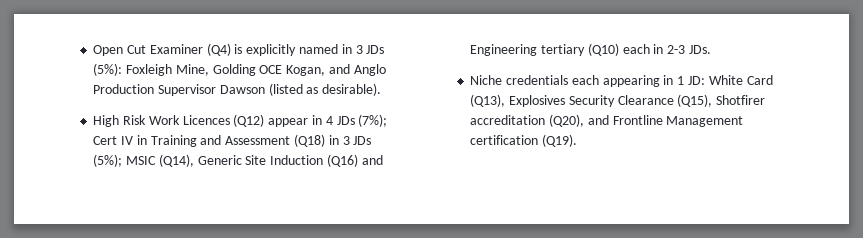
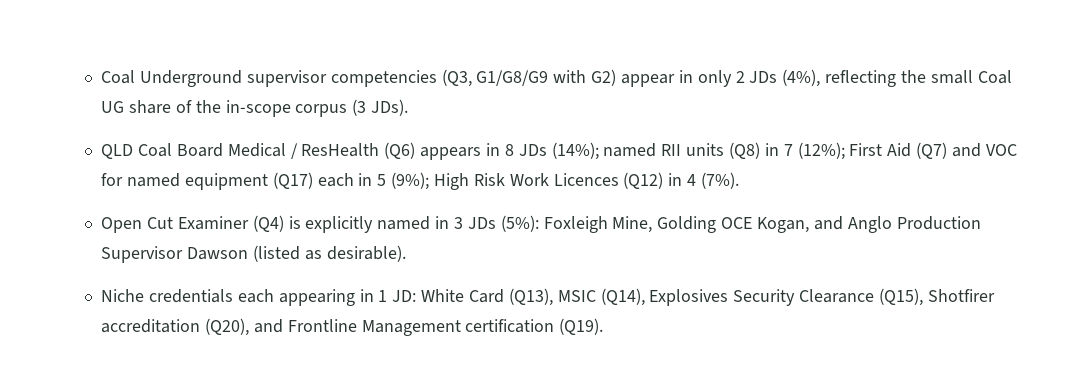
+ Coal Underground supervisor competencies (Q3, G1/G8/G9 with G2) appear in only 2 JDs (4%), reflecting the small Coal UG share of the in-scope corpus (3 JDs).
+ QLD Coal Board Medical / ResHealth (Q6) appears in 8 JDs (14%); named RII units (Q8) in 7 (12%); First Aid (Q7) and VOC for named equipment (Q17) each in 5 (9%); High Risk Work Licences (Q12) in 4 (7%).
- High Risk Work Licences (Q12) appear in 4 JDs (7%); Cert IV in Training and Assessment (Q18) in 3 JDs (5%); MSIC (Q14), Generic Site Induction (Q16) and Engineering tertiary (Q10) each in 2-3 JDs.
- Niche credentials each appearing in 1 JD: White Card (Q13), Explosives Security Clearance (Q15), Shotfirer accreditation (Q20), and Frontline Management certification (Q19).
+ Niche credentials each appearing in 1 JD: White Card (Q13), MSIC (Q14), Explosives Security Clearance (Q15), Shotfirer accreditation (Q20), and Frontline Management certification (Q19).

